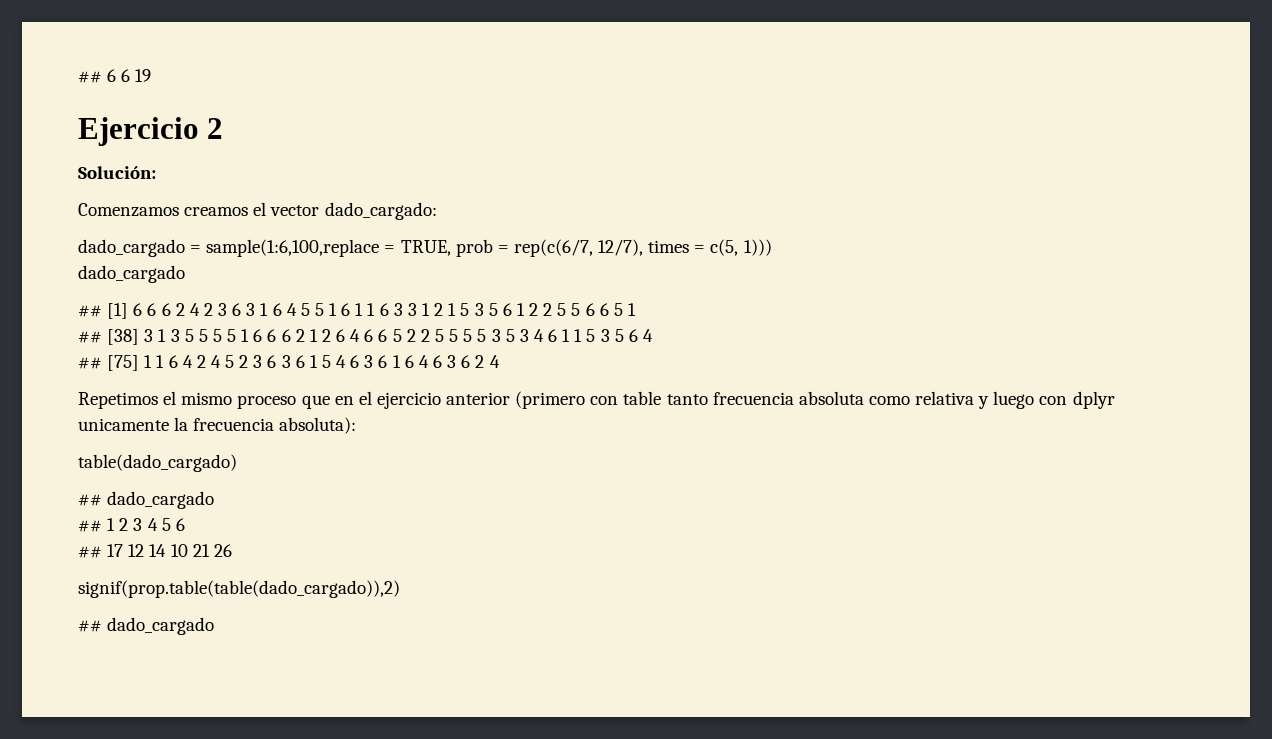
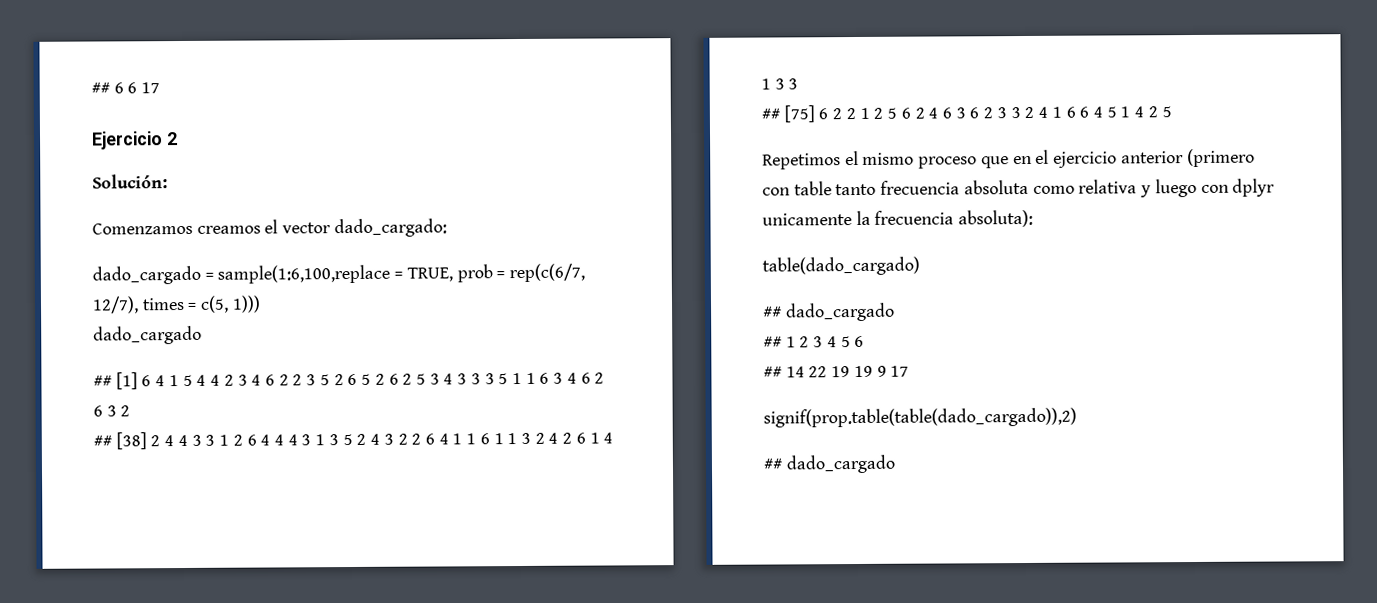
- ## 6 6 19
+ ## 6 6 17
- ## [1] 6 6 6 2 4 2 3 6 3 1 6 4 5 5 1 6 1 1 6 3 3 1 2 1 5 3 5 6 1 2 2 5 5 6 6 5 1
- ## [38] 3 1 3 5 5 5 5 1 6 6 6 2 1 2 6 4 6 6 5 2 2 5 5 5 5 3 5 3 4 6 1 1 5 3 5 6 4
- ## [75] 1 1 6 4 2 4 5 2 3 6 3 6 1 5 4 6 3 6 1 6 4 6 3 6 2 4
+ ## [1] 6 4 1 5 4 4 2 3 4 6 2 2 3 5 2 6 5 2 6 2 5 3 4 3 3 3 5 1 1 6 3 4 6 2 6 3 2
+ ## [38] 2 4 4 3 3 1 2 6 4 4 4 3 1 3 5 2 4 3 2 2 6 4 1 1 6 1 1 3 2 4 2 6 1 4 1 3 3
+ ## [75] 6 2 2 1 2 5 6 2 4 6 3 6 2 3 3 2 4 1 6 6 4 5 1 4 2 5
- ## 17 12 14 10 21 26
+ ## 14 22 19 19 9 17

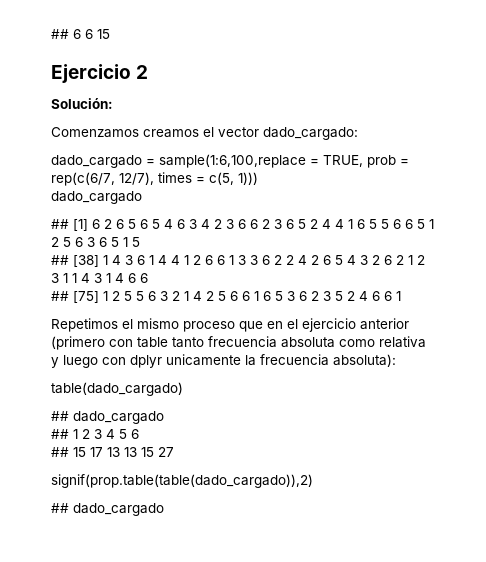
- ## 6 6 17
+ ## 6 6 15
- ## [1] 6 4 1 5 4 4 2 3 4 6 2 2 3 5 2 6 5 2 6 2 5 3 4 3 3 3 5 1 1 6 3 4 6 2 6 3 2
- ## [38] 2 4 4 3 3 1 2 6 4 4 4 3 1 3 5 2 4 3 2 2 6 4 1 1 6 1 1 3 2 4 2 6 1 4 1 3 3
- ## [75] 6 2 2 1 2 5 6 2 4 6 3 6 2 3 3 2 4 1 6 6 4 5 1 4 2 5
+ ## [1] 6 2 6 5 6 5 4 6 3 4 2 3 6 6 2 3 6 5 2 4 4 1 6 5 5 6 6 5 1 2 5 6 3 6 5 1 5
+ ## [38] 1 4 3 6 1 4 4 1 2 6 6 1 3 3 6 2 2 4 2 6 5 4 3 2 6 2 1 2 3 1 1 4 3 1 4 6 6
+ ## [75] 1 2 5 5 6 3 2 1 4 2 5 6 6 1 6 5 3 6 2 3 5 2 4 6 6 1
- ## 14 22 19 19 9 17
+ ## 15 17 13 13 15 27

